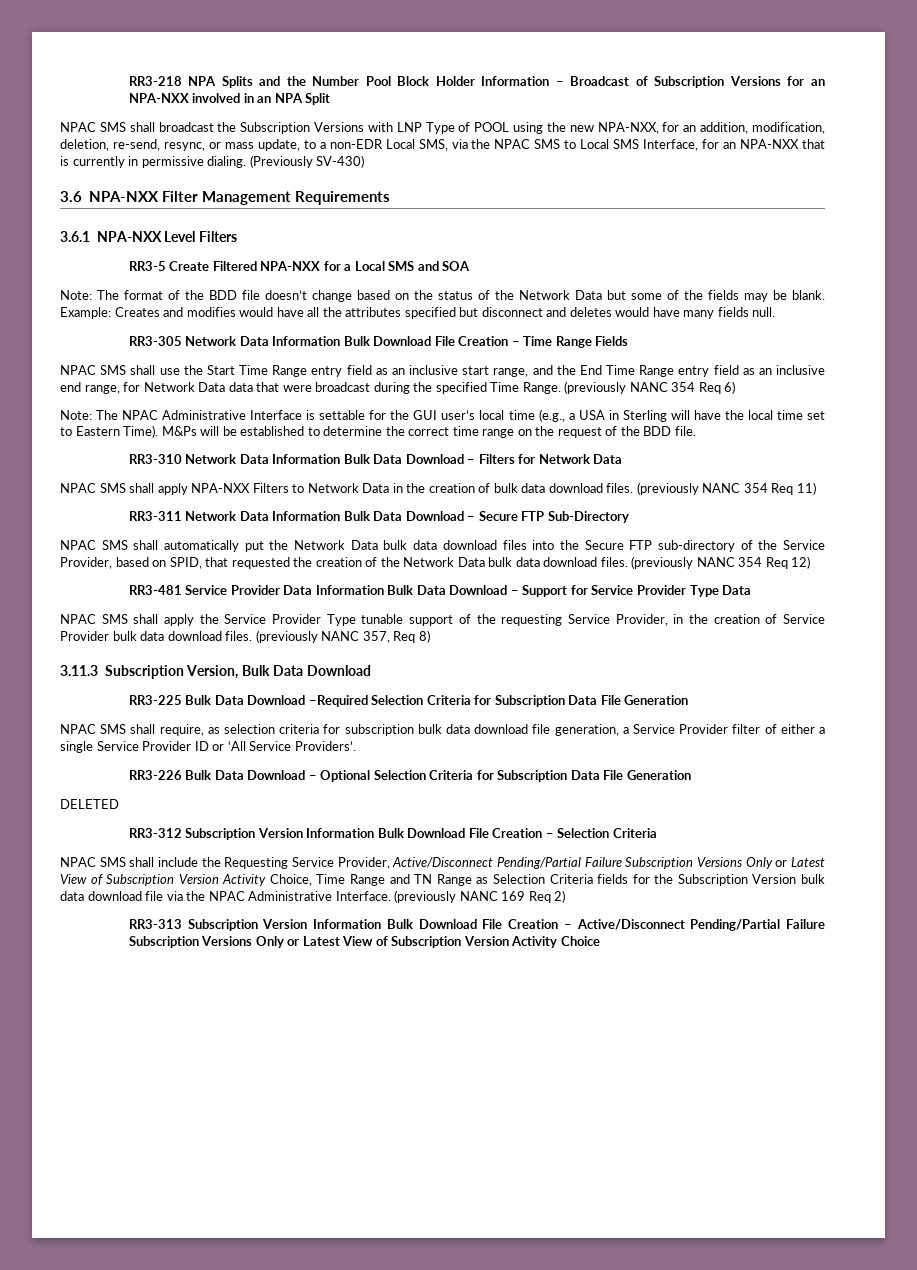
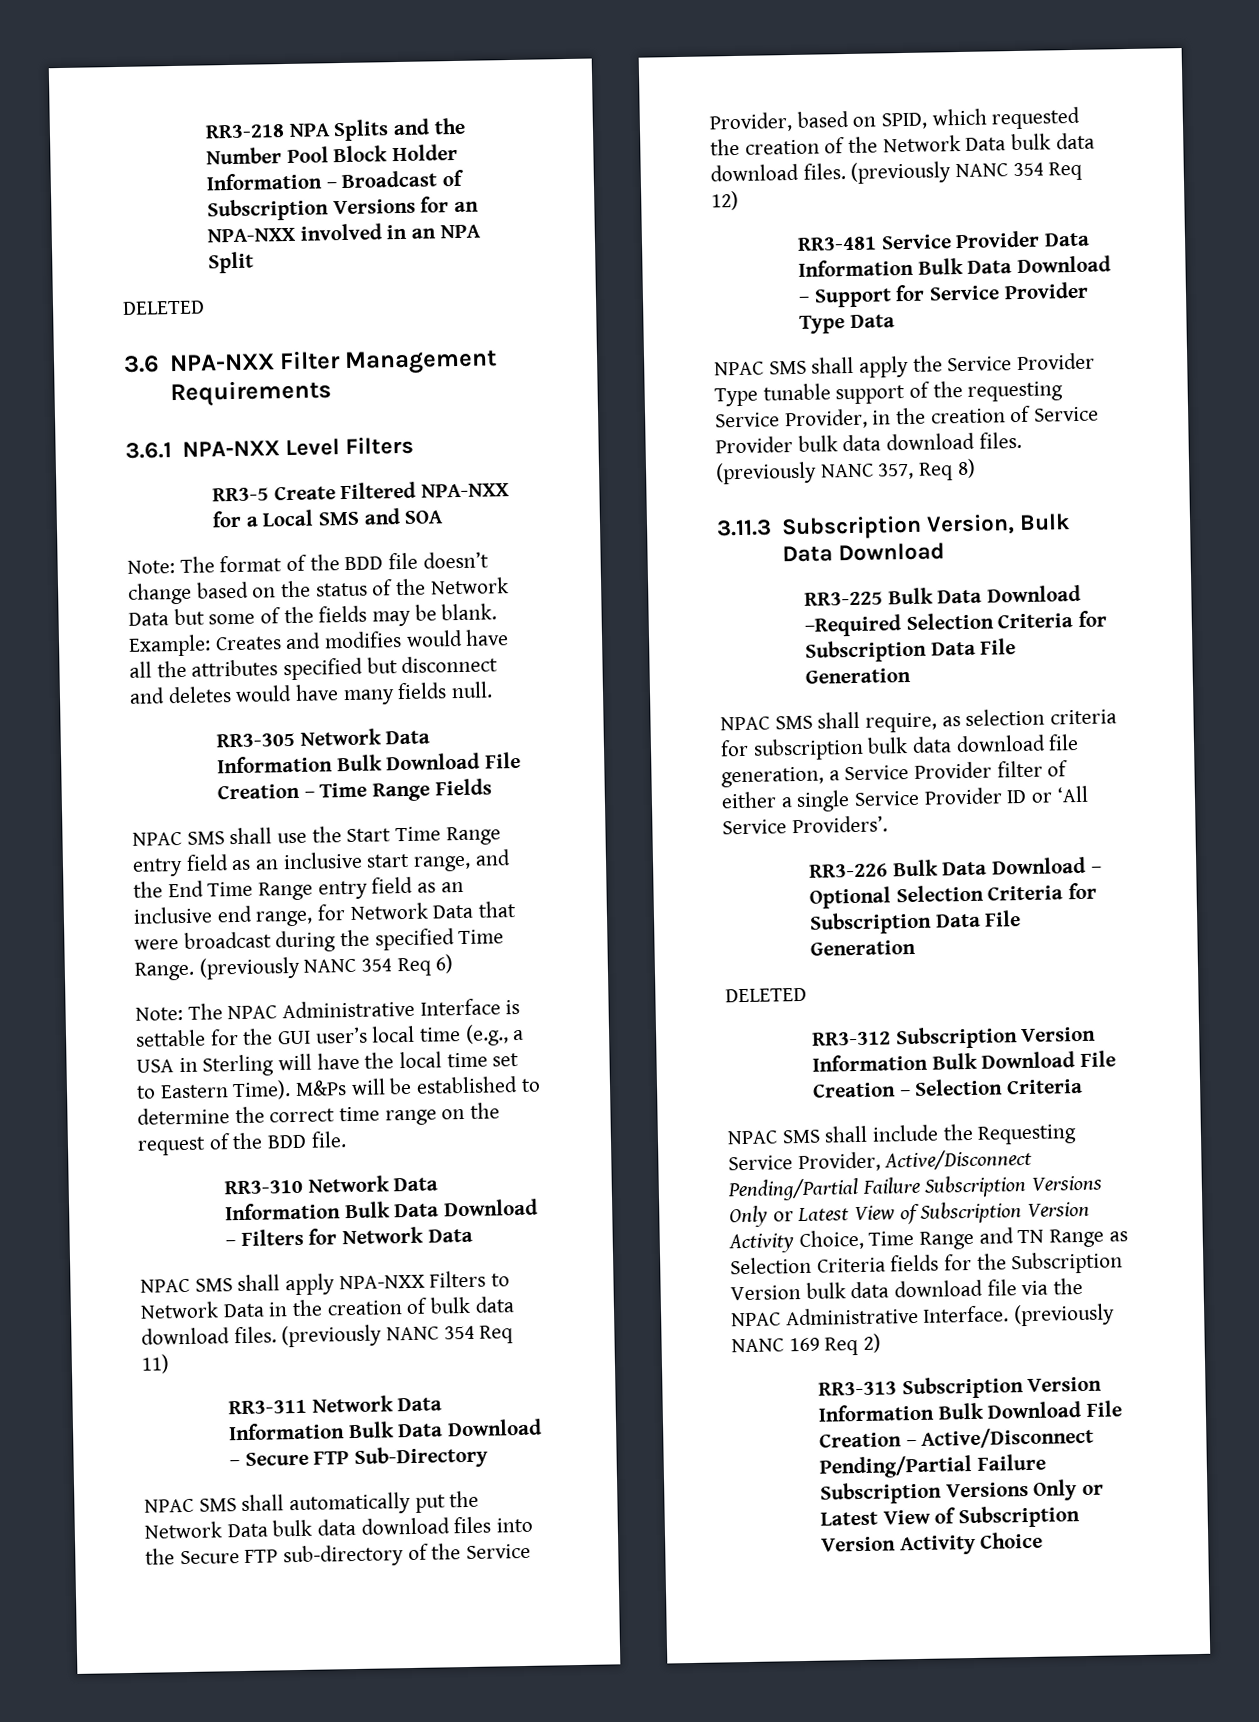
  RR3-218 NPA Splits and the Number Pool Block Holder Information – Broadcast of Subscription Versions for an NPA-NXX involved in an NPA Split
- NPAC SMS shall broadcast the Subscription Versions with LNP Type of POOL using the new NPA-NXX, for an addition, modification, deletion, re-send, resync, or mass update, to a non-EDR Local SMS, via the NPAC SMS to Local SMS Interface, for an NPA-NXX that is currently in permissive dialing. (Previously SV-430)
+ DELETED
- NPAC SMS shall use the Start Time Range entry field as an inclusive start range, and the End Time Range entry field as an inclusive end range, for Network Data data that were broadcast during the specified Time Range.
+ NPAC SMS shall use the Start Time Range entry field as an inclusive start range, and the End Time Range entry field as an inclusive end range, for Network Data that were broadcast during the specified Time Range.
- NPAC SMS shall automatically put the Network Data bulk data download files into the Secure FTP sub-directory of the Service Provider, based on SPID, that requested the creation of the Network Data bulk data download files.
+ NPAC SMS shall automatically put the Network Data bulk data download files into the Secure FTP sub-directory of the Service Provider, based on SPID, which requested the creation of the Network Data bulk data download files.

